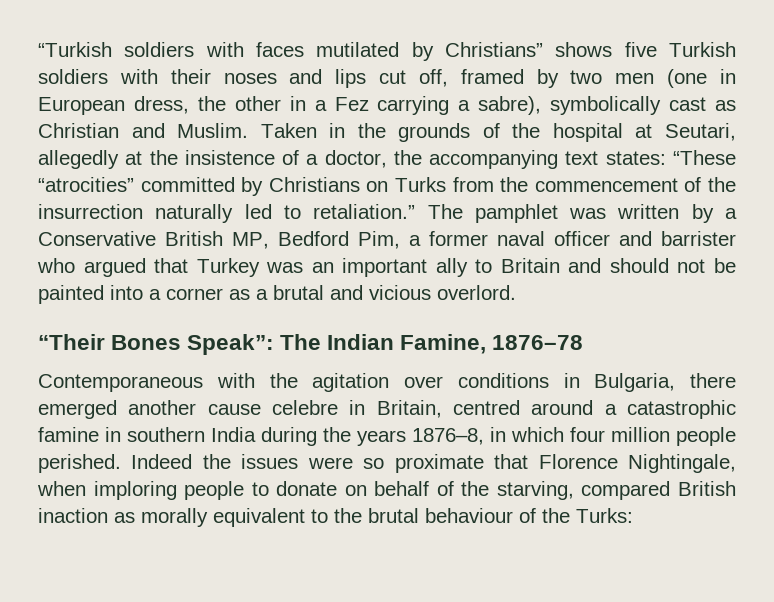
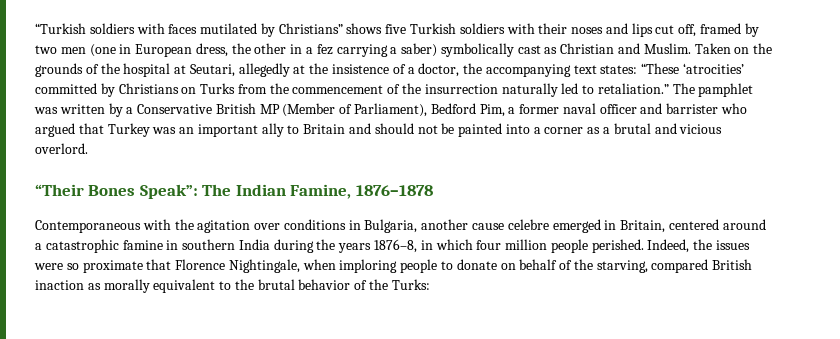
- “Turkish soldiers with faces mutilated by Christians” shows five Turkish soldiers with their noses and lips cut off, framed by two men (one in European dress, the other in a Fez carrying a sabre), symbolically cast as Christian and Muslim.
+ “Turkish soldiers with faces mutilated by Christians” shows five Turkish soldiers with their noses and lips cut off, framed by two men (one in European dress, the other in a fez carrying a saber) symbolically cast as Christian and Muslim.
- Taken in the grounds of the hospital at Seutari, allegedly at the insistence of a doctor, the accompanying text states: “These “atrocities” committed by Christians on Turks from the commencement of the insurrection naturally led to retaliation.”
+ Taken on the grounds of the hospital at Seutari, allegedly at the insistence of a doctor, the accompanying text states: “These ‘atrocities’ committed by Christians on Turks from the commencement of the insurrection naturally led to retaliation.”
- The pamphlet was written by a Conservative British MP, Bedford Pim, a former naval officer and barrister who argued that Turkey was an important ally to Britain and should not be painted into a corner as a brutal and vicious overlord.
+ The pamphlet was written by a Conservative British MP (Member of Parliament), Bedford Pim, a former naval officer and barrister who argued that Turkey was an important ally to Britain and should not be painted into a corner as a brutal and vicious overlord.
- “Their Bones Speak”: The Indian Famine, 1876–78
+ “Their Bones Speak”: The Indian Famine, 1876–1878
- Contemporaneous with the agitation over conditions in Bulgaria, there emerged another cause celebre in Britain, centred around a catastrophic famine in southern India during the years 1876–8, in which four million people perished.
+ Contemporaneous with the agitation over conditions in Bulgaria, another cause celebre emerged in Britain, centered around a catastrophic famine in southern India during the years 1876–8, in which four million people perished.
- Indeed the issues were so proximate that Florence Nightingale, when imploring people to donate on behalf of the starving, compared British inaction as morally equivalent to the brutal behaviour of the Turks:
+ Indeed, the issues were so proximate that Florence Nightingale, when imploring people to donate on behalf of the starving, compared British inaction as morally equivalent to the brutal behavior of the Turks:

